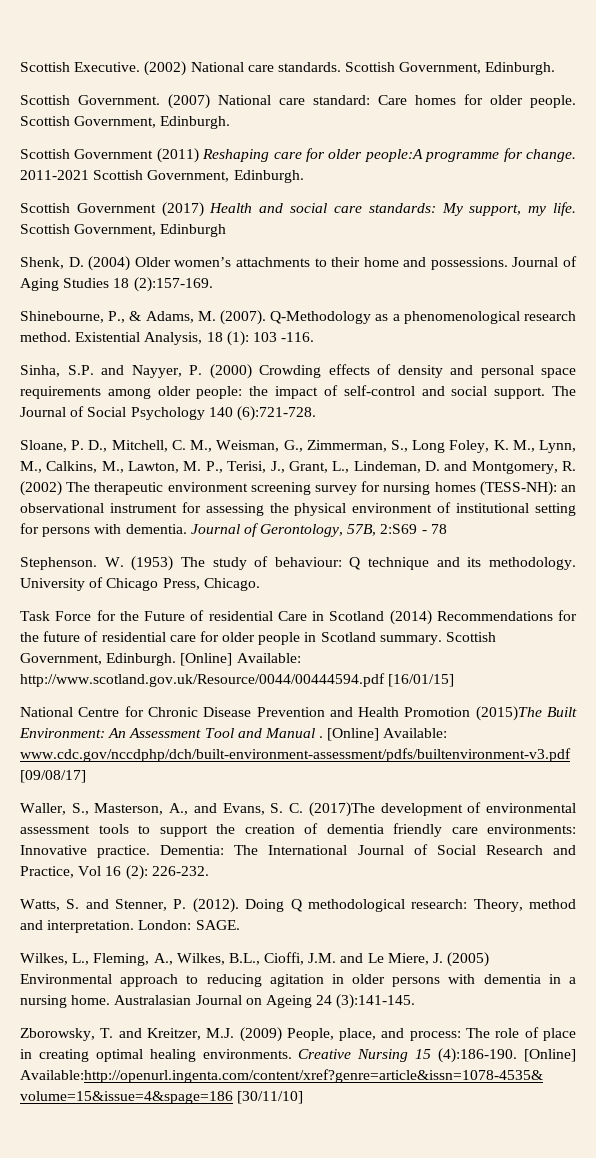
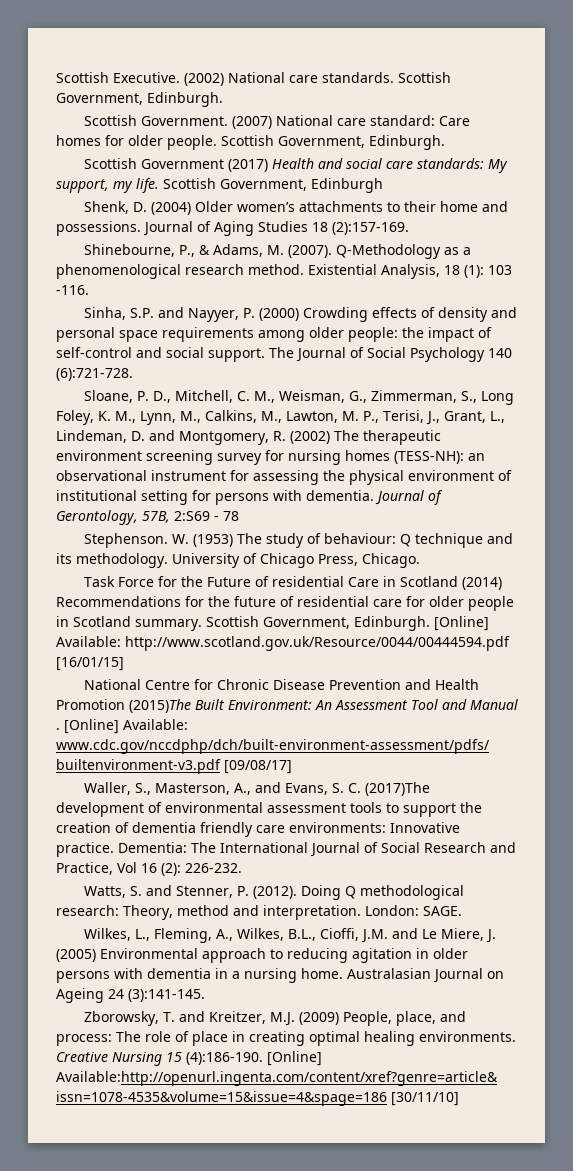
- Scottish Government (2011) Reshaping care for older people:A programme for change. 2011-2021 Scottish Government, Edinburgh.

